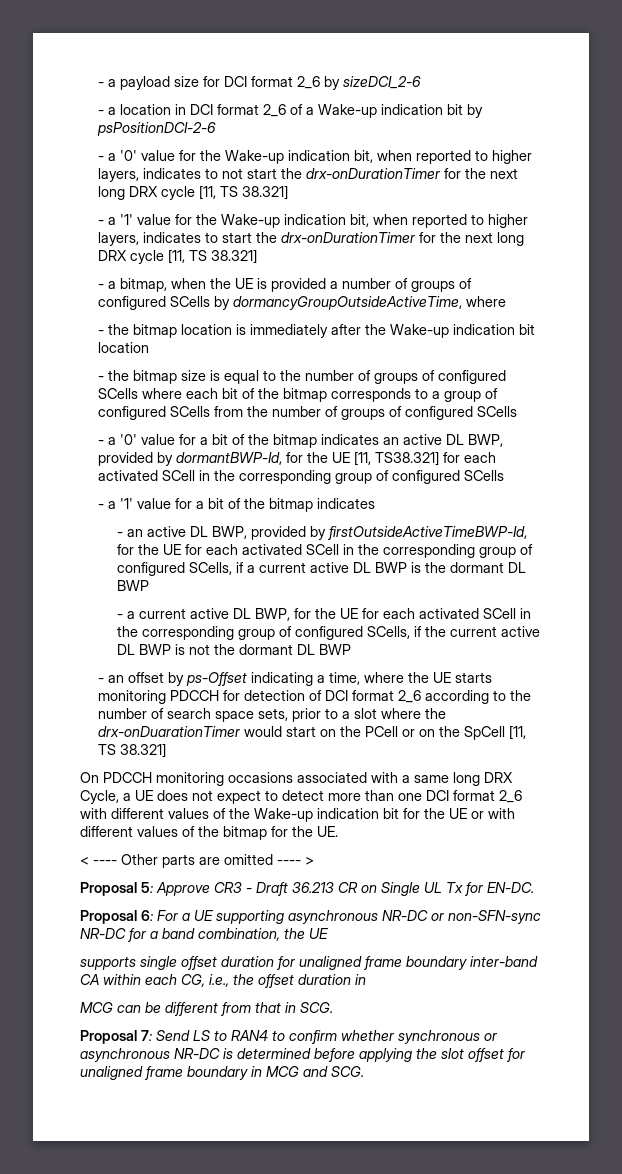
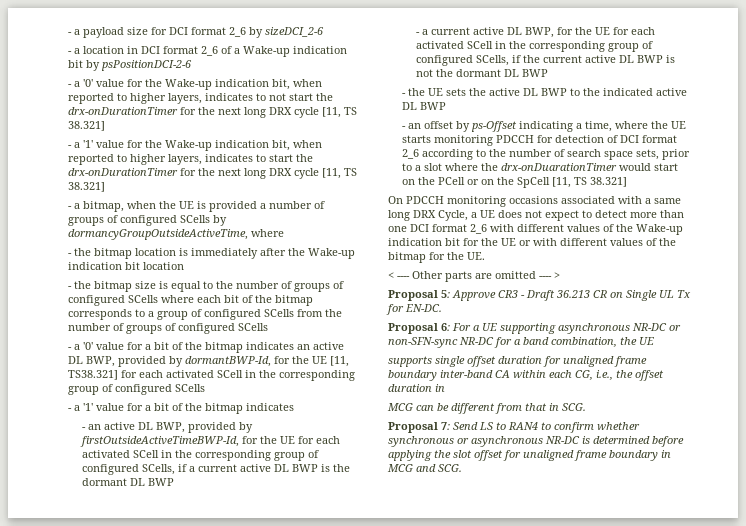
+ - the UE sets the active DL BWP to the indicated active DL BWP

